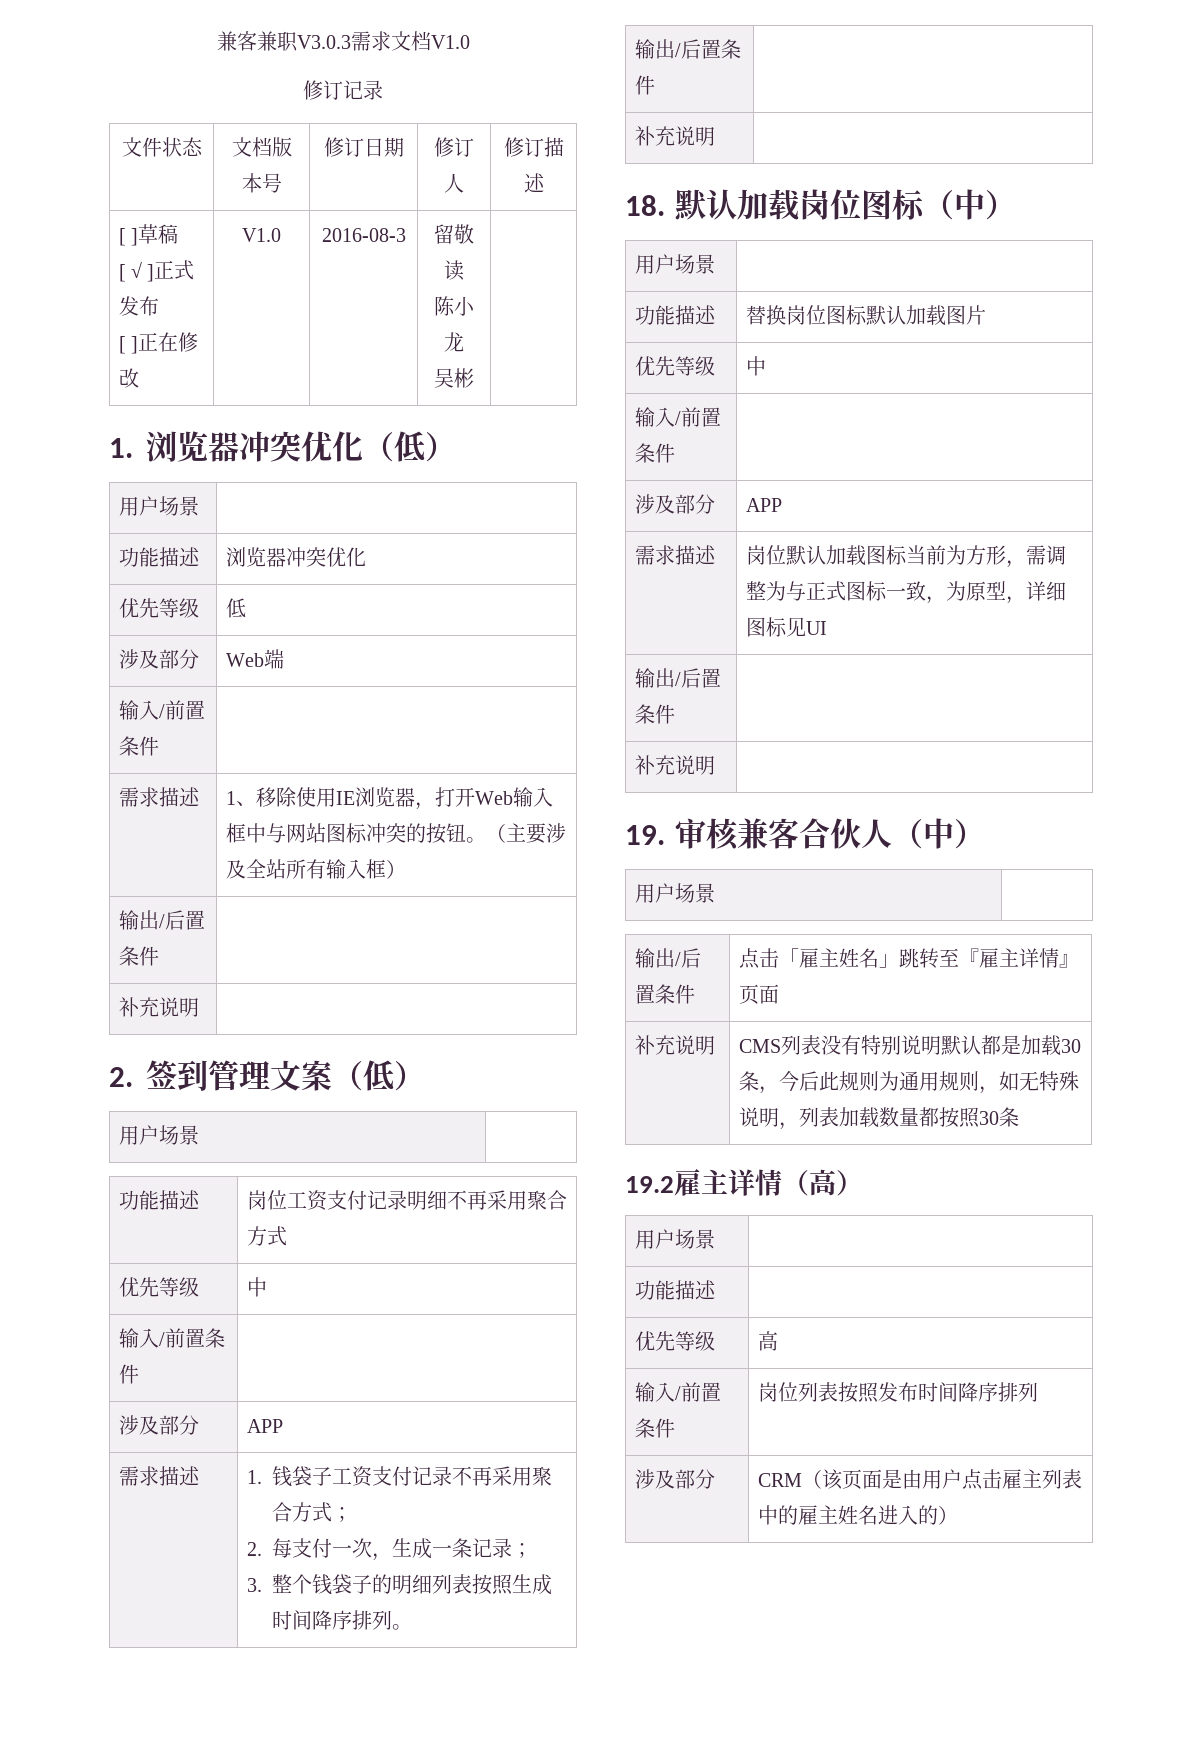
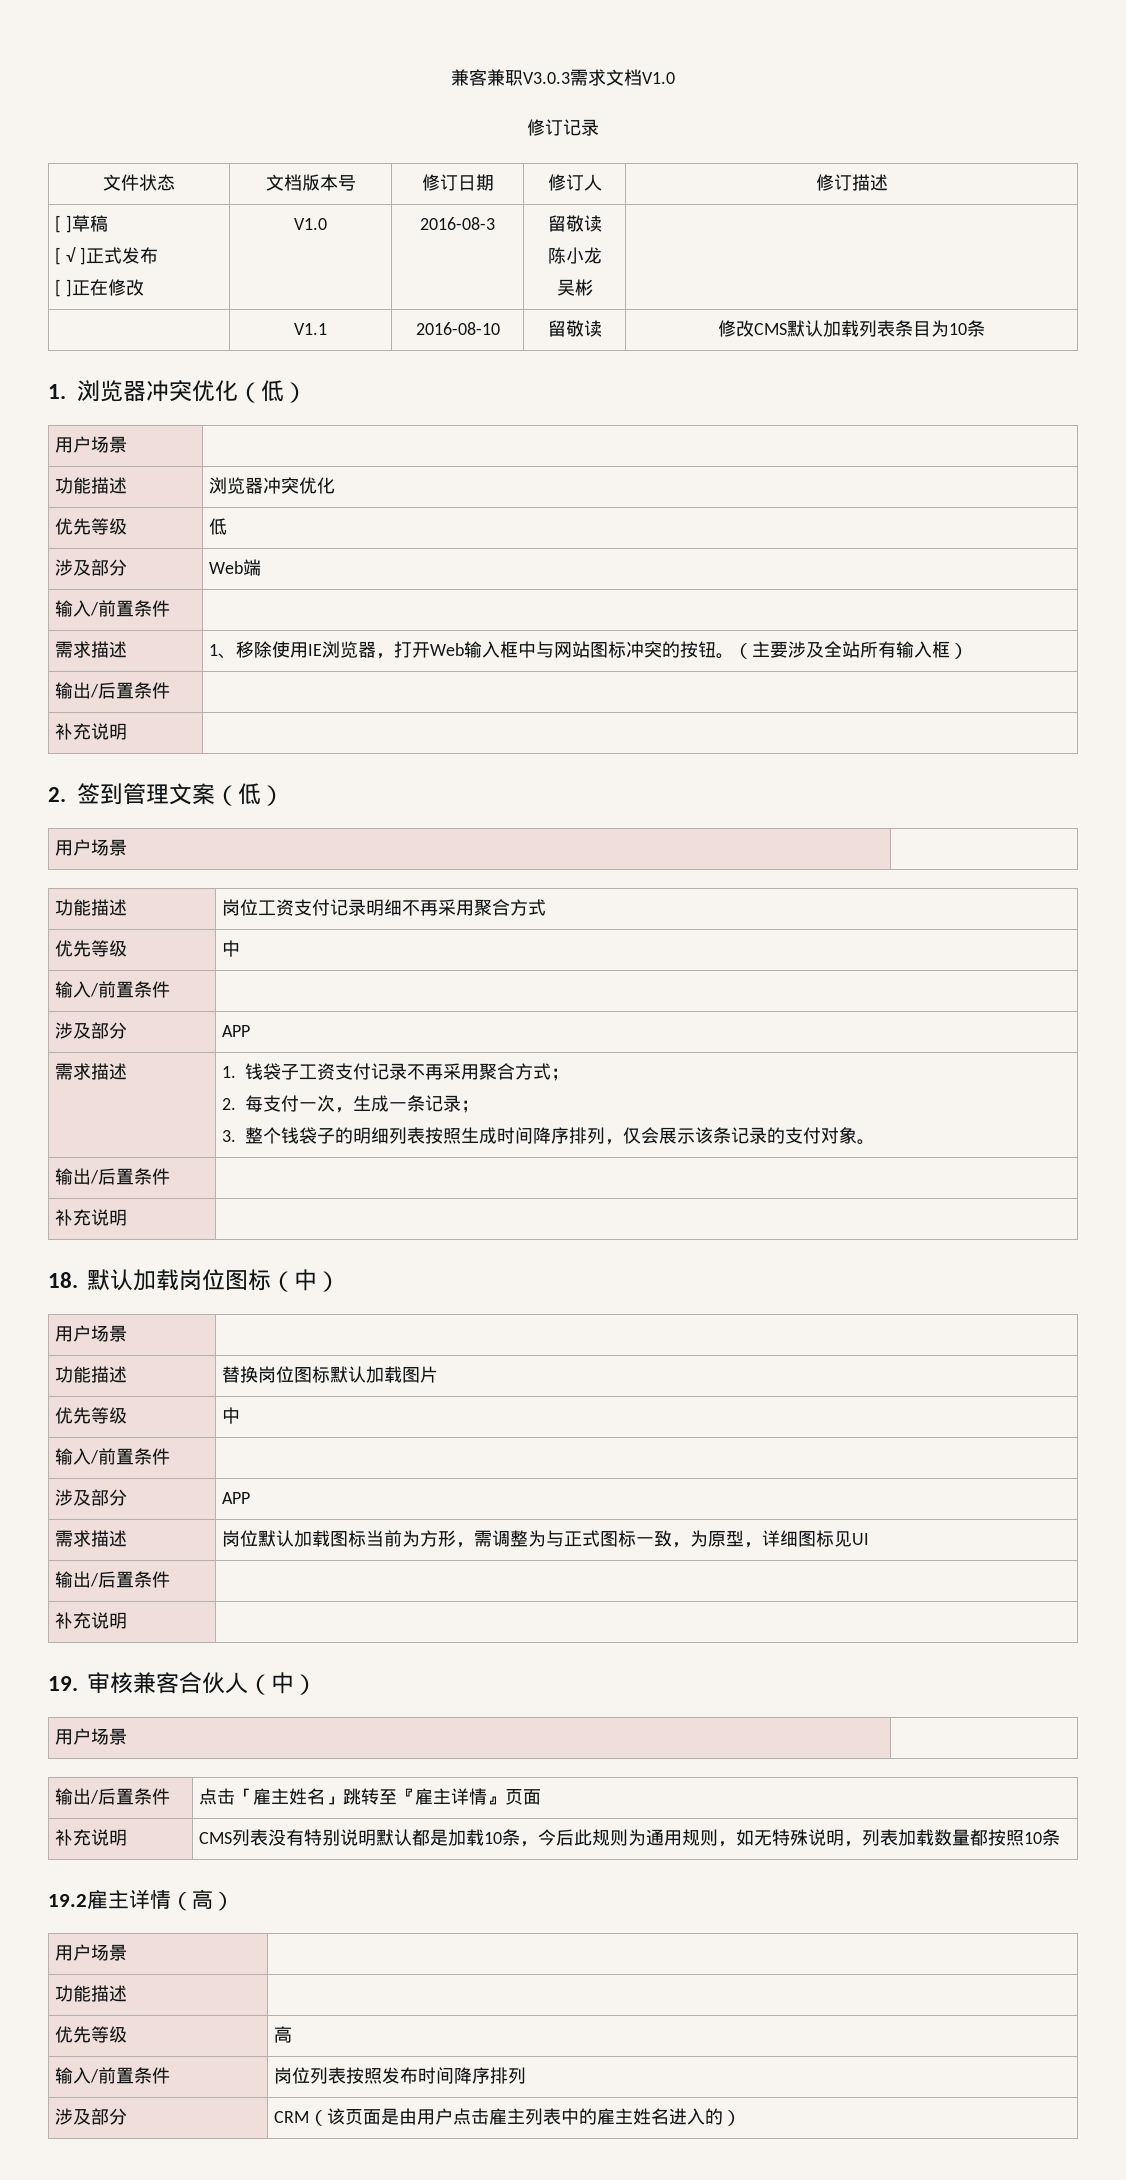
+ | V1.1 | 2016-08-10 | 留敬读 | 修改CMS默认加载列表条目为10条
  需求描述 | 1.钱袋子工资支付记录不再采用聚合方式；
  2.每支付一次，生成一条记录；
- 3.整个钱袋子的明细列表按照生成时间降序排列。
+ 3.整个钱袋子的明细列表按照生成时间降序排列，仅会展示该条记录的支付对象。
- 补充说明 | CMS列表没有特别说明默认都是加载30条，今后此规则为通用规则，如无特殊说明，列表加载数量都按照30条
+ 补充说明 | CMS列表没有特别说明默认都是加载10条，今后此规则为通用规则，如无特殊说明，列表加载数量都按照10条

